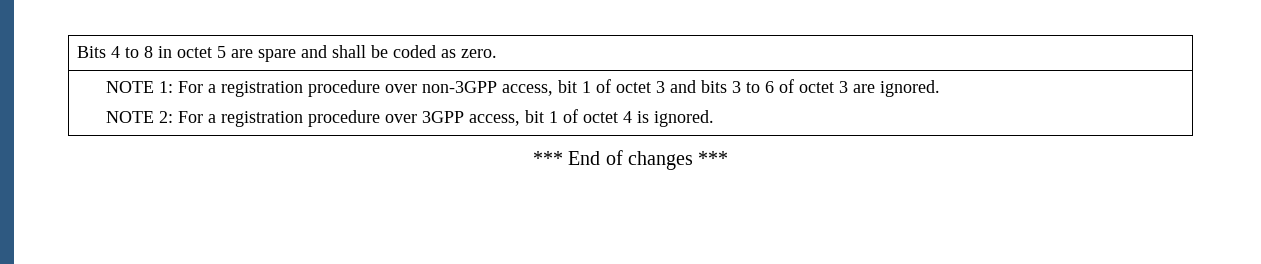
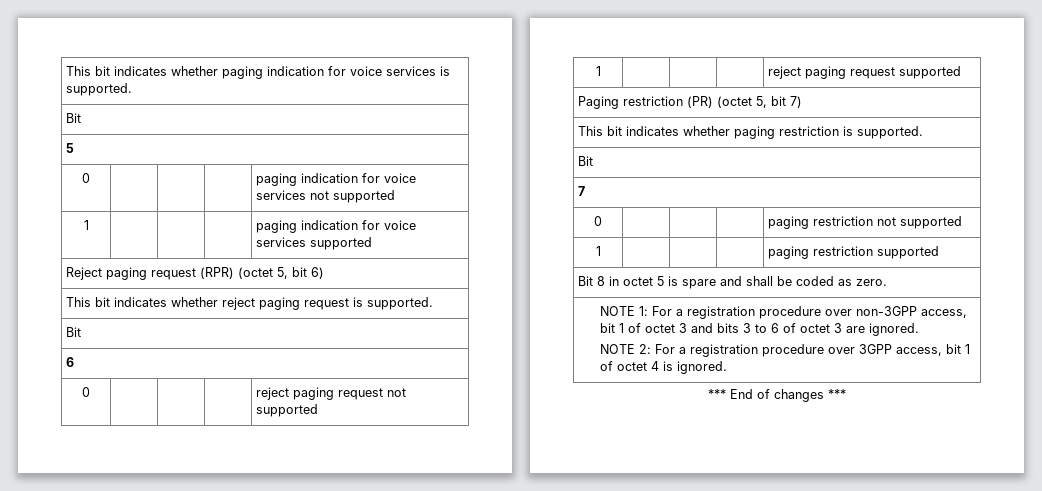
- Bits 4 to 8 in octet 5 are spare and shall be coded as zero.
+ This bit indicates whether paging indication for voice services is supported.
+ Bit
+ 5
+ 0 | | | | paging indication for voice services not supported
+ 1 | | | | paging indication for voice services supported
+ Reject paging request (RPR) (octet 5, bit 6)
+ This bit indicates whether reject paging request is supported.
+ Bit
+ 6
+ 0 | | | | reject paging request not supported
+ 1 | | | | reject paging request supported
+ Paging restriction (PR) (octet 5, bit 7)
+ This bit indicates whether paging restriction is supported.
+ Bit
+ 7
+ 0 | | | | paging restriction not supported
+ 1 | | | | paging restriction supported
+ Bit 8 in octet 5 is spare and shall be coded as zero.

